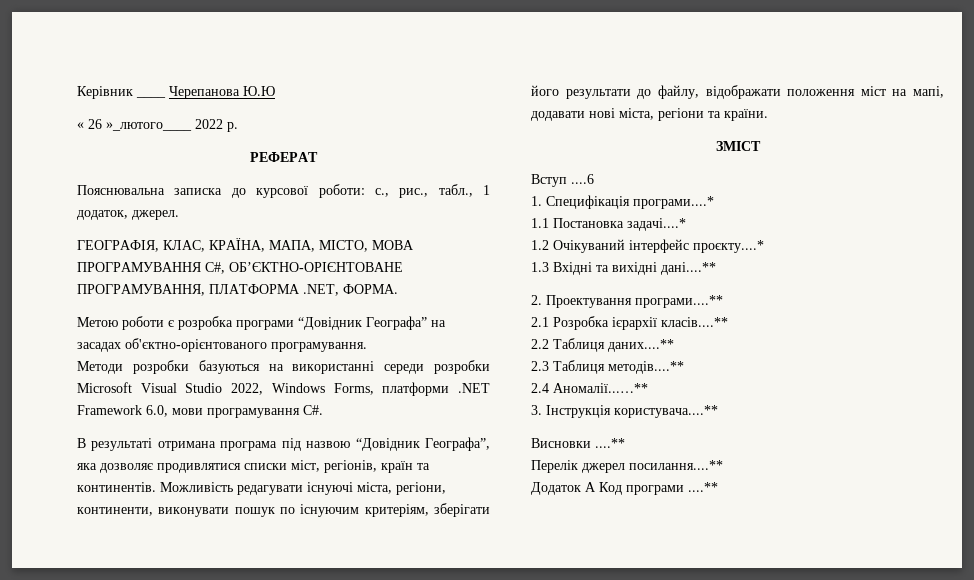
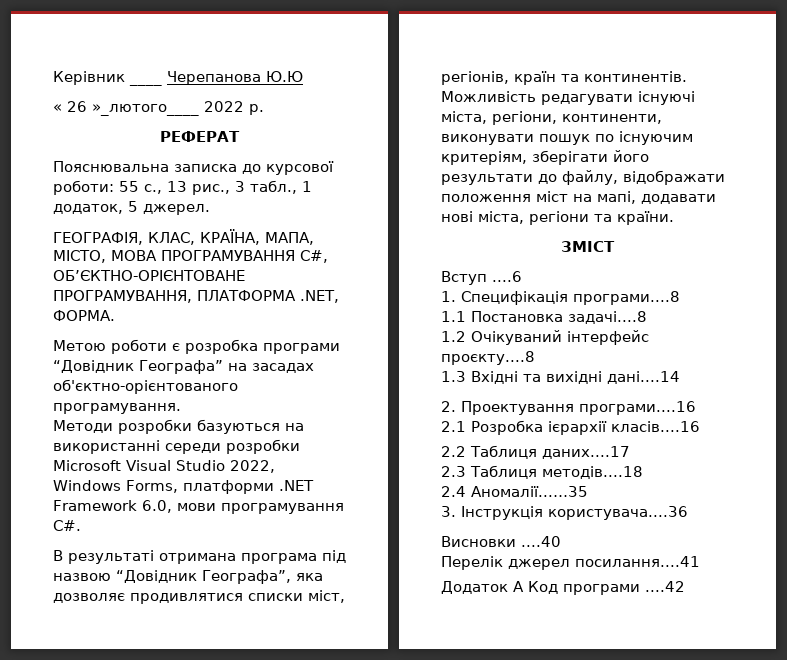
- Пояснювальна записка до курсової роботи: с., рис., табл., 1 додаток, джерел.
+ Пояснювальна записка до курсової роботи: 55 с., 13 рис., 3 табл., 1 додаток, 5 джерел.
- 1. Специфікація програми....*
+ 1. Специфікація програми....8
- 1.1 Постановка задачі....*
+ 1.1 Постановка задачі....8
- 1.2 Очікуваний інтерфейс проєкту....*
+ 1.2 Очікуваний інтерфейс проєкту....8
- 1.3 Вхідні та вихідні дані....**
+ 1.3 Вхідні та вихідні дані....14
- 2. Проектування програми....**
+ 2. Проектування програми....16
- 2.1 Розробка ієрархії класів....**
+ 2.1 Розробка ієрархії класів....16
- 2.2 Таблиця даних....**
+ 2.2 Таблиця даних....17
- 2.3 Таблиця методів....**
+ 2.3 Таблиця методів....18
- 2.4 Аномалії...…**
+ 2.4 Аномалії...…35
- 3. Інструкція користувача....**
+ 3. Інструкція користувача....36
- Висновки ....**
+ Висновки ....40
- Перелік джерел посилання....**
+ Перелік джерел посилання....41
- Додаток А Код програми ....**
+ Додаток А Код програми ....42

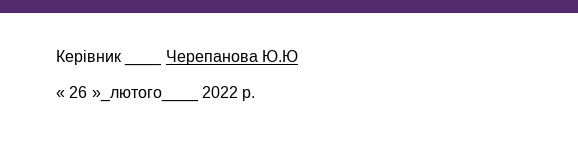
- РЕФЕРАТ
- Пояснювальна записка до курсової роботи: 55 с., 13 рис., 3 табл., 1 додаток, 5 джерел.
- ГЕОГРАФІЯ, КЛАС, КРАЇНА, МАПА, МІСТО, МОВА ПРОГРАМУВАННЯ C#, ОБ’ЄКТНО-ОРІЄНТОВАНЕ ПРОГРАМУВАННЯ, ПЛАТФОРМА .NET, ФОРМА.
- Метою роботи є розробка програми “Довідник Географа” на засадах об'єктно-орієнтованого програмування.
- Методи розробки базуються на використанні середи розробки Microsoft Visual Studio 2022, Windows Forms, платформи .NET Framework 6.0, мови програмування C#.
- В результаті отримана програма під назвою “Довідник Географа”, яка дозволяє продивлятися списки міст, регіонів, країн та континентів. Можливість редагувати існуючі міста, регіони, континенти, виконувати пошук по існуючим критеріям, зберігати його результати до файлу, відображати положення міст на мапі, додавати нові міста, регіони та країни.
- ЗМІСТ
- Вступ ....6
- 1. Специфікація програми....8
- 1.1 Постановка задачі....8
- 1.2 Очікуваний інтерфейс проєкту....8
- 1.3 Вхідні та вихідні дані....14
- 2. Проектування програми....16
- 2.1 Розробка ієрархії класів....16
- 2.2 Таблиця даних....17
- 2.3 Таблиця методів....18
- 2.4 Аномалії...…35
- 3. Інструкція користувача....36
- Висновки ....40
- Перелік джерел посилання....41
- Додаток А Код програми ....42

